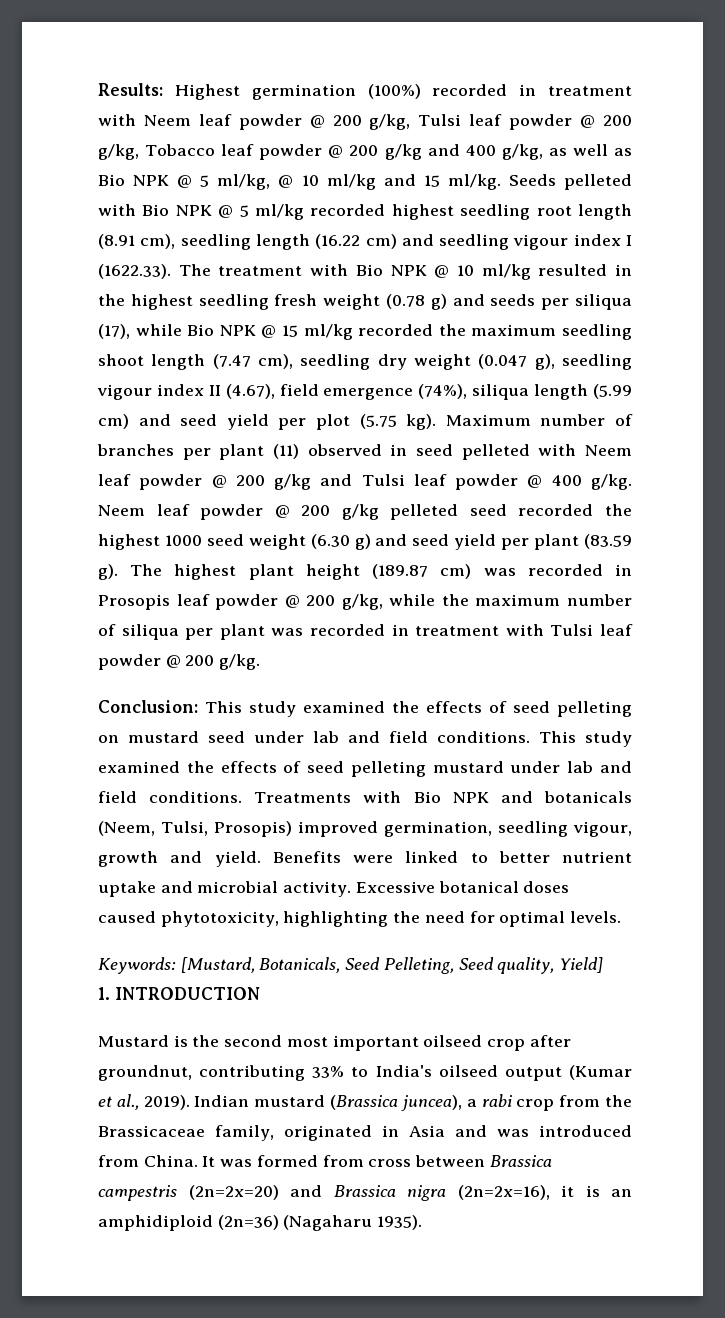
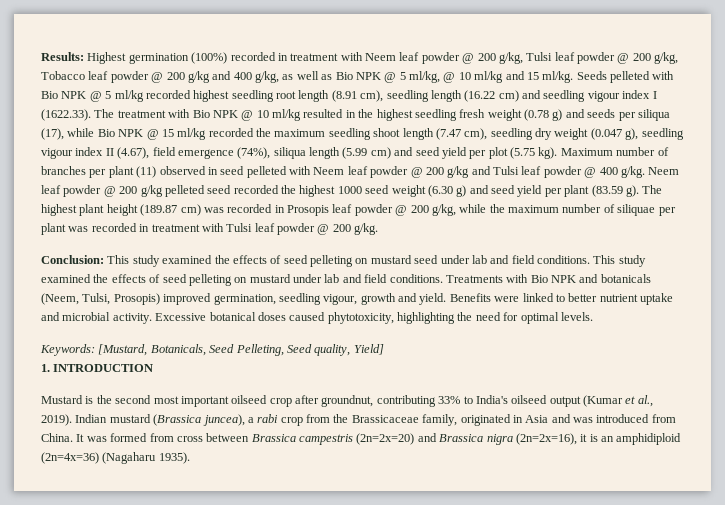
- The highest plant height (189.87 cm) was recorded in Prosopis leaf powder @ 200 g/kg, while the maximum number of siliqua per plant was recorded in treatment with Tulsi leaf powder @ 200 g/kg.
+ The highest plant height (189.87 cm) was recorded in Prosopis leaf powder @ 200 g/kg, while the maximum number of siliquae per plant was recorded in treatment with Tulsi leaf powder @ 200 g/kg.
- This study examined the effects of seed pelleting mustard under lab and field conditions.
+ This study examined the effects of seed pelleting on mustard under lab and field conditions.
- It was formed from cross between Brassica campestris (2n=2x=20) and Brassica nigra (2n=2x=16), it is an amphidiploid (2n=36) (Nagaharu 1935).
+ It was formed from cross between Brassica campestris (2n=2x=20) and Brassica nigra (2n=2x=16), it is an amphidiploid (2n=4x=36) (Nagaharu 1935).

